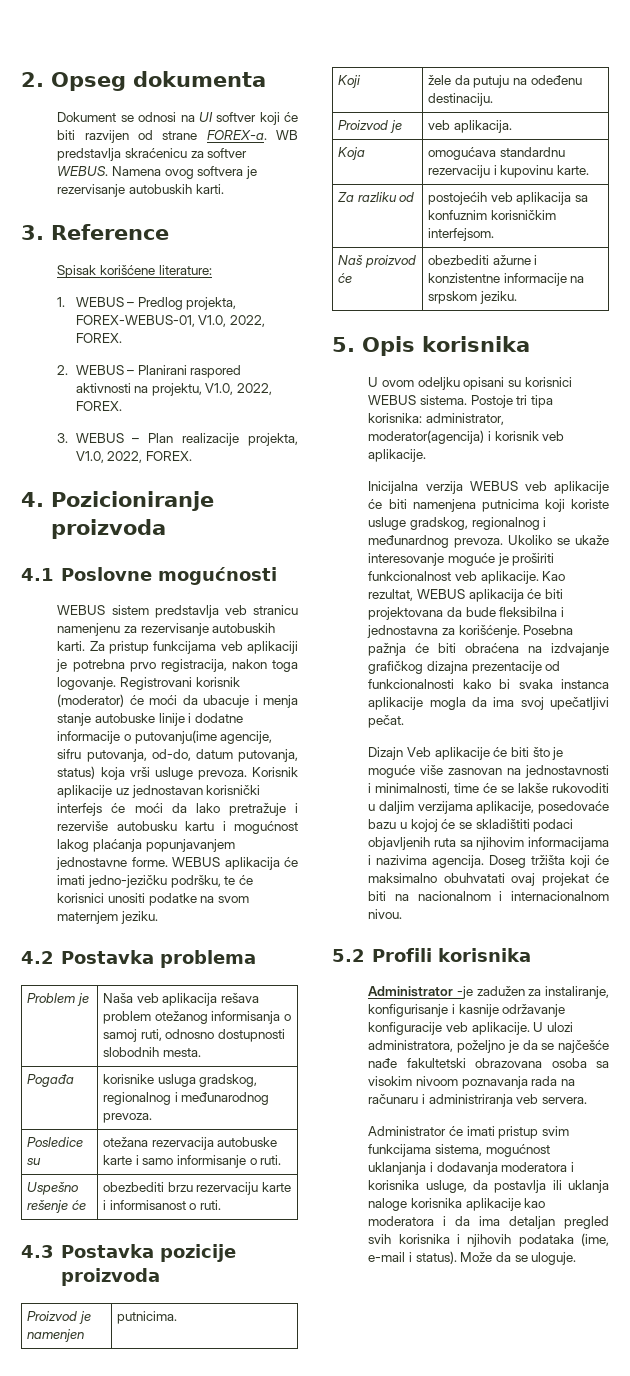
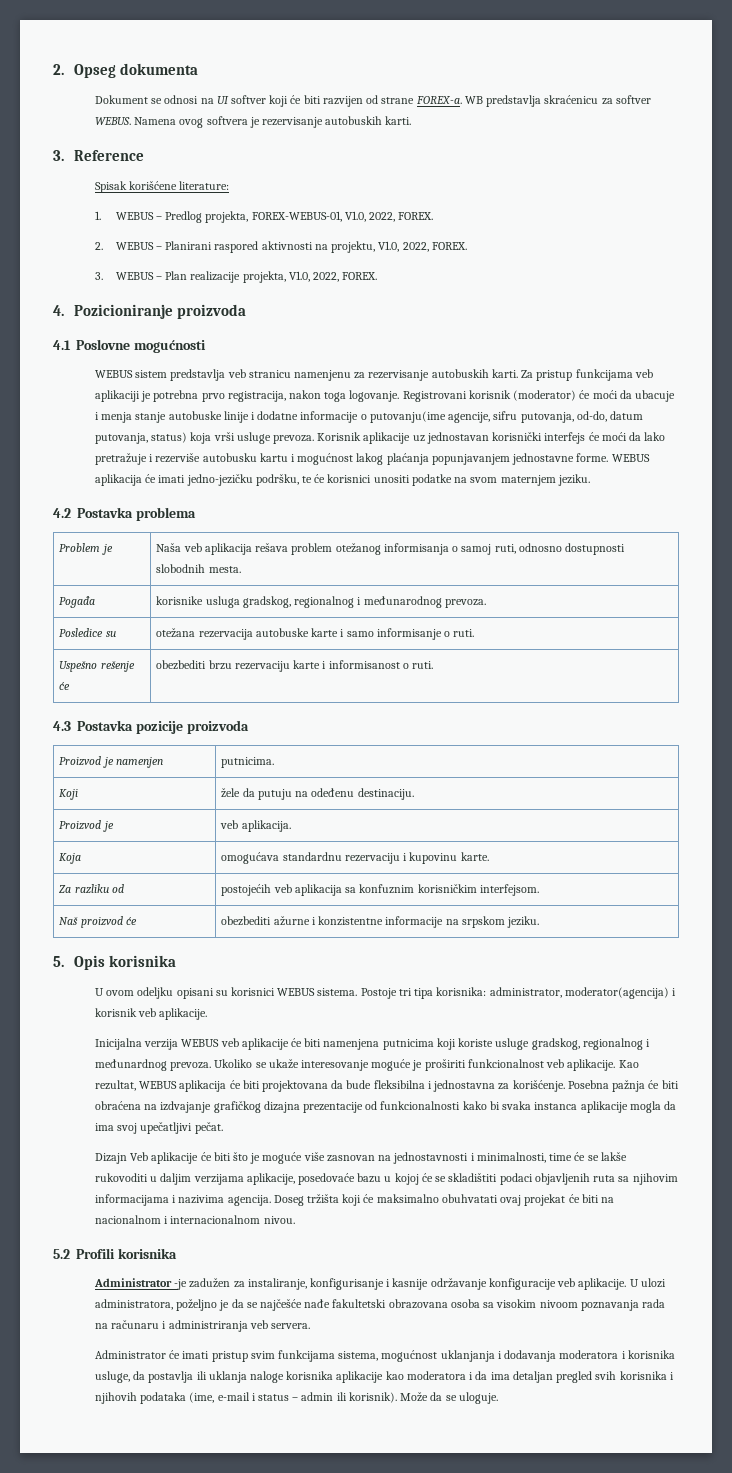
- Administrator će imati pristup svim funkcijama sistema, mogućnost uklanjanja i dodavanja moderatora i korisnika usluge, da postavlja ili uklanja naloge korisnika aplikacije kao moderatora i da ima detaljan pregled svih korisnika i njihovih podataka (ime, e-mail i status).
+ Administrator će imati pristup svim funkcijama sistema, mogućnost uklanjanja i dodavanja moderatora i korisnika usluge, da postavlja ili uklanja naloge korisnika aplikacije kao moderatora i da ima detaljan pregled svih korisnika i njihovih podataka (ime, e-mail i status – admin ili korisnik).

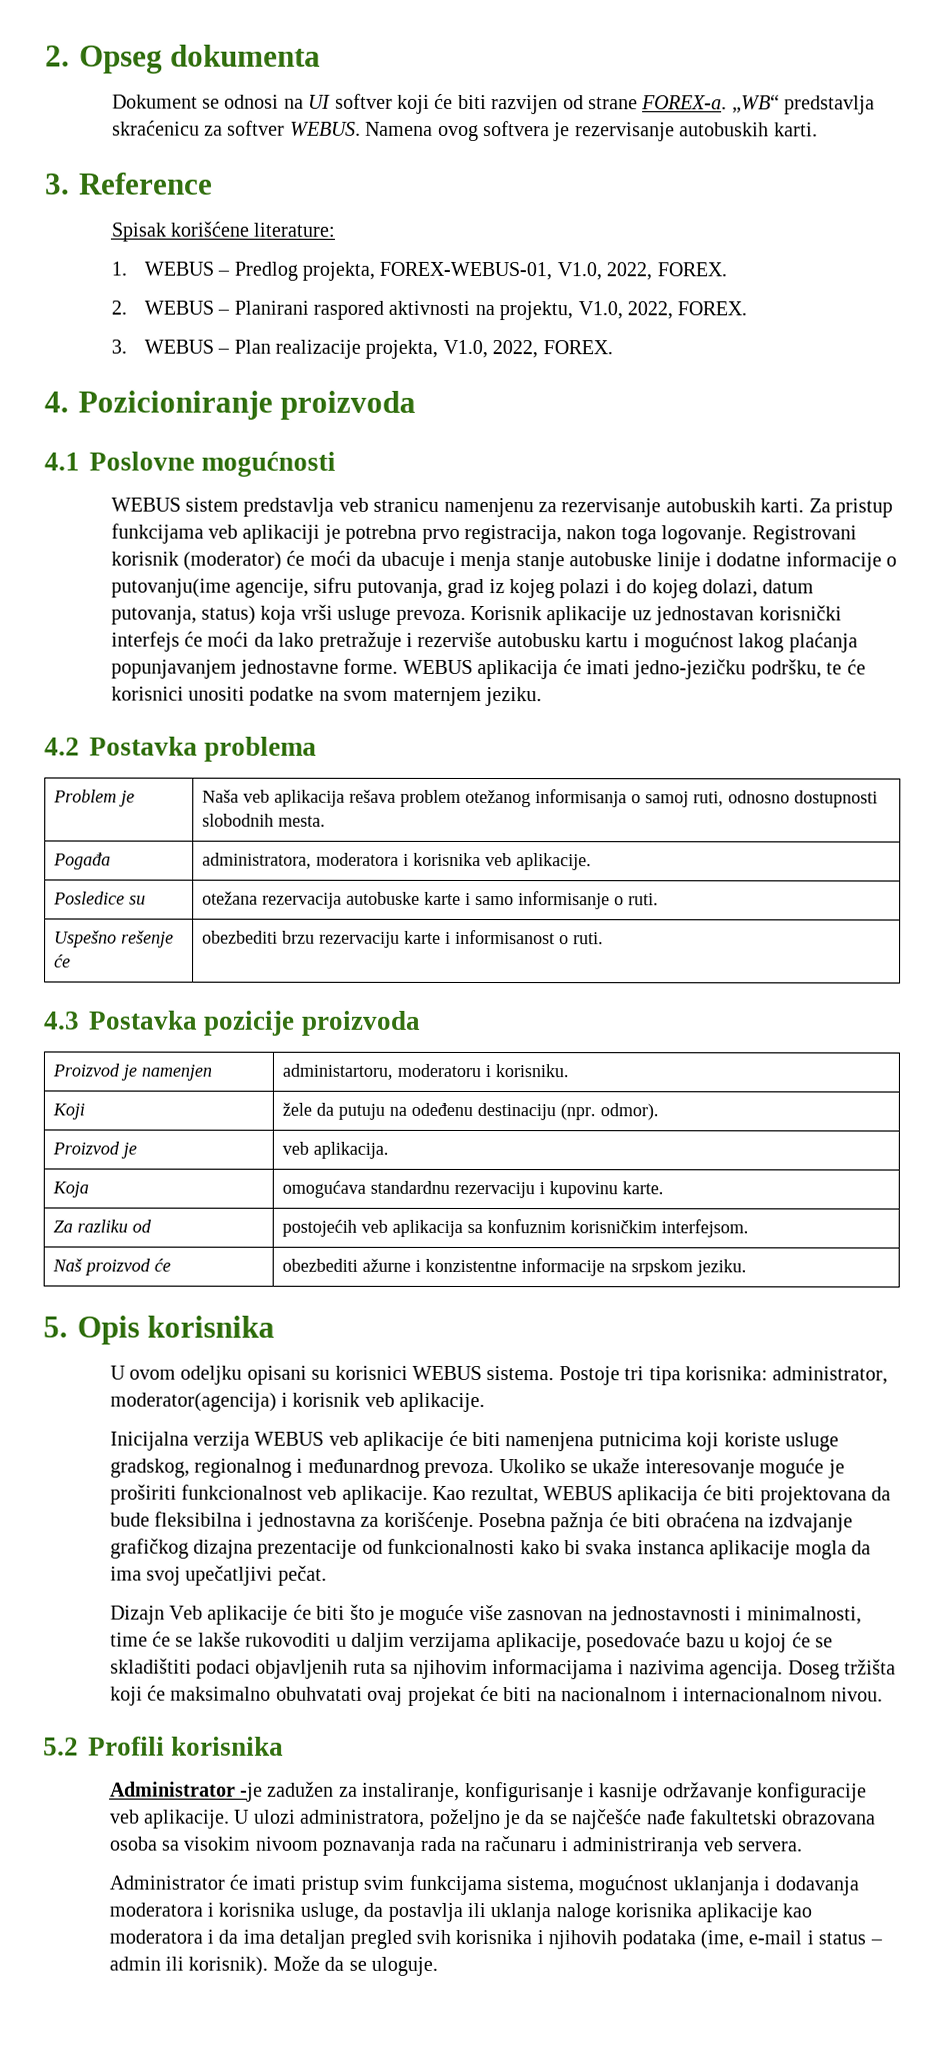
- WB predstavlja skraćenicu za softver WEBUS.
+ „WB“ predstavlja skraćenicu za softver WEBUS.
- Registrovani korisnik (moderator) će moći da ubacuje i menja stanje autobuske linije i dodatne informacije o putovanju(ime agencije, sifru putovanja, od-do, datum putovanja, status) koja vrši usluge prevoza.
+ Registrovani korisnik (moderator) će moći da ubacuje i menja stanje autobuske linije i dodatne informacije o putovanju(ime agencije, sifru putovanja, grad iz kojeg polazi i do kojeg dolazi, datum putovanja, status) koja vrši usluge prevoza.
- Pogađa | korisnike usluga gradskog, regionalnog i međunarodnog prevoza.
+ Pogađa | administratora, moderatora i korisnika veb aplikacije.
- Proizvod je namenjen | putnicima.
+ Proizvod je namenjen | administartoru, moderatoru i korisniku.
- Koji | žele da putuju na odeđenu destinaciju.
+ Koji | žele da putuju na odeđenu destinaciju (npr. odmor).

